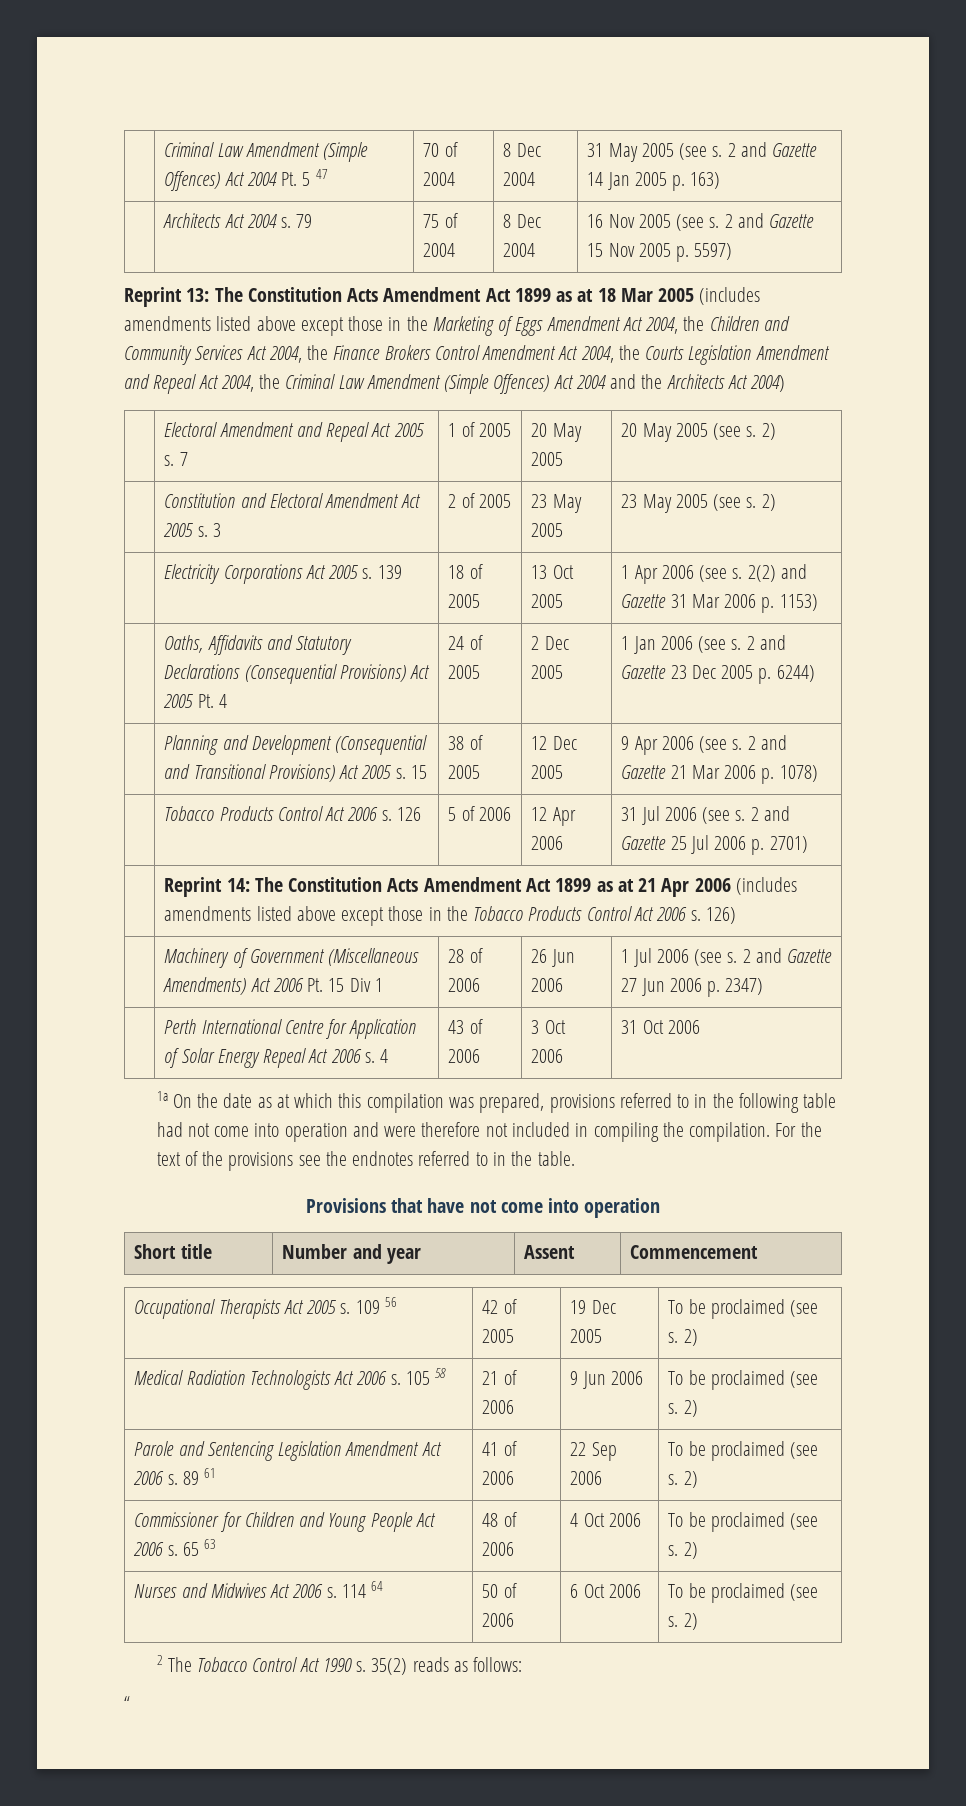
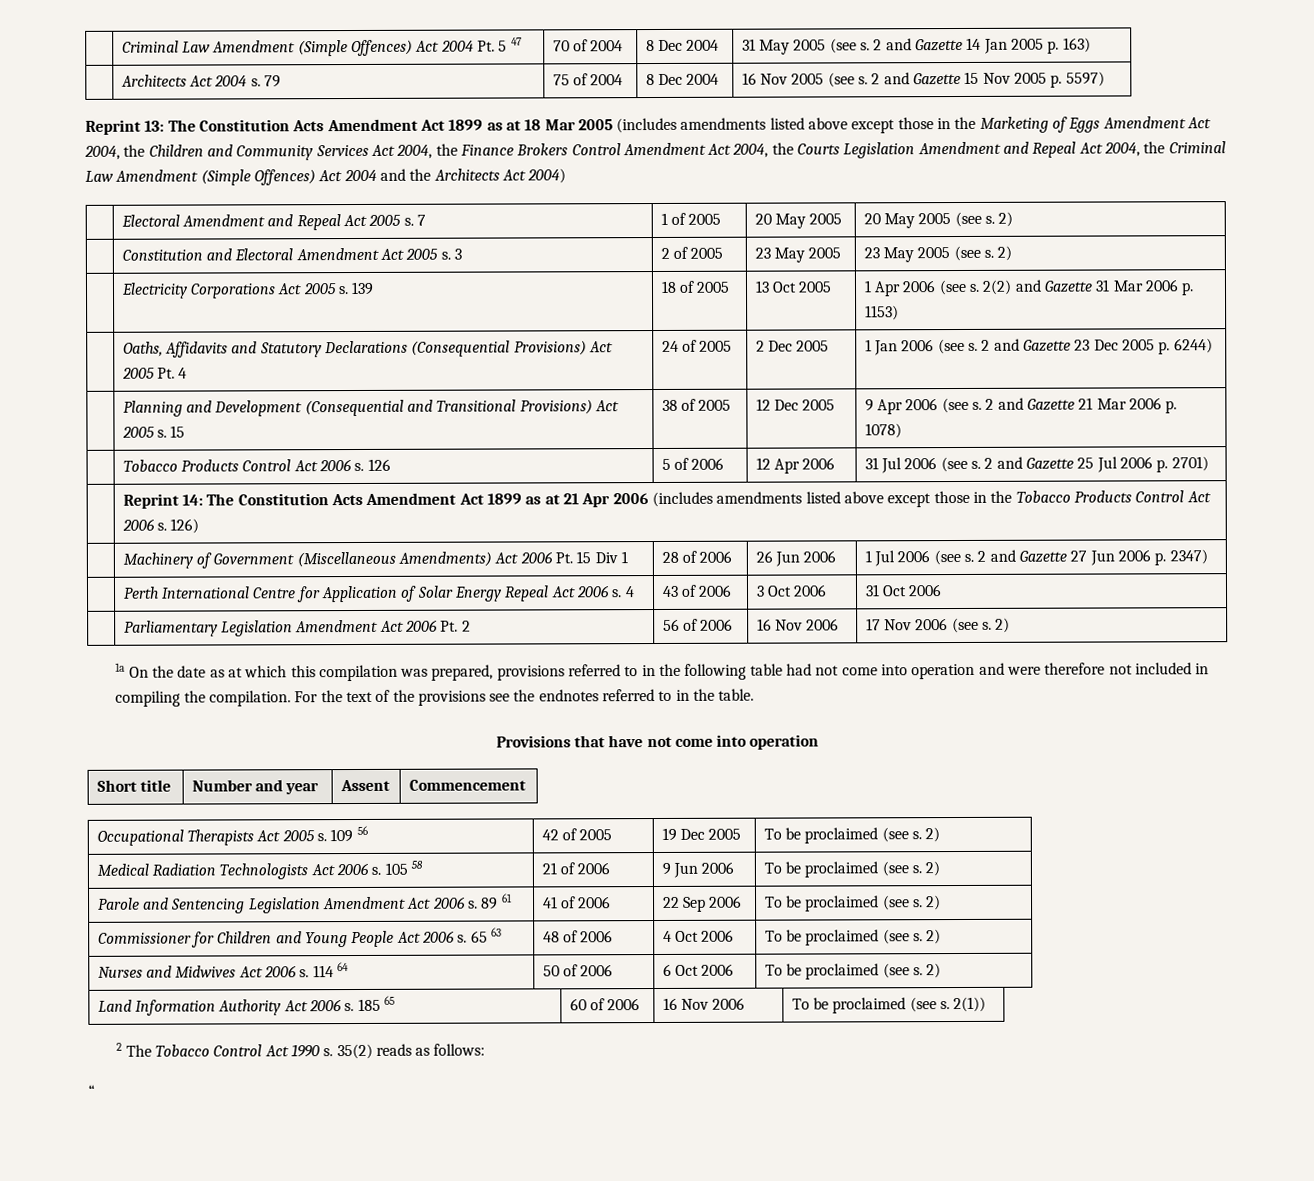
+ | Parliamentary Legislation Amendment Act 2006 Pt. 2 | 56 of 2006 | 16 Nov 2006 | 17 Nov 2006 (see s. 2)
+ Land Information Authority Act 2006 s. 185 65 | 60 of 2006 | 16 Nov 2006 | To be proclaimed (see s. 2(1))

